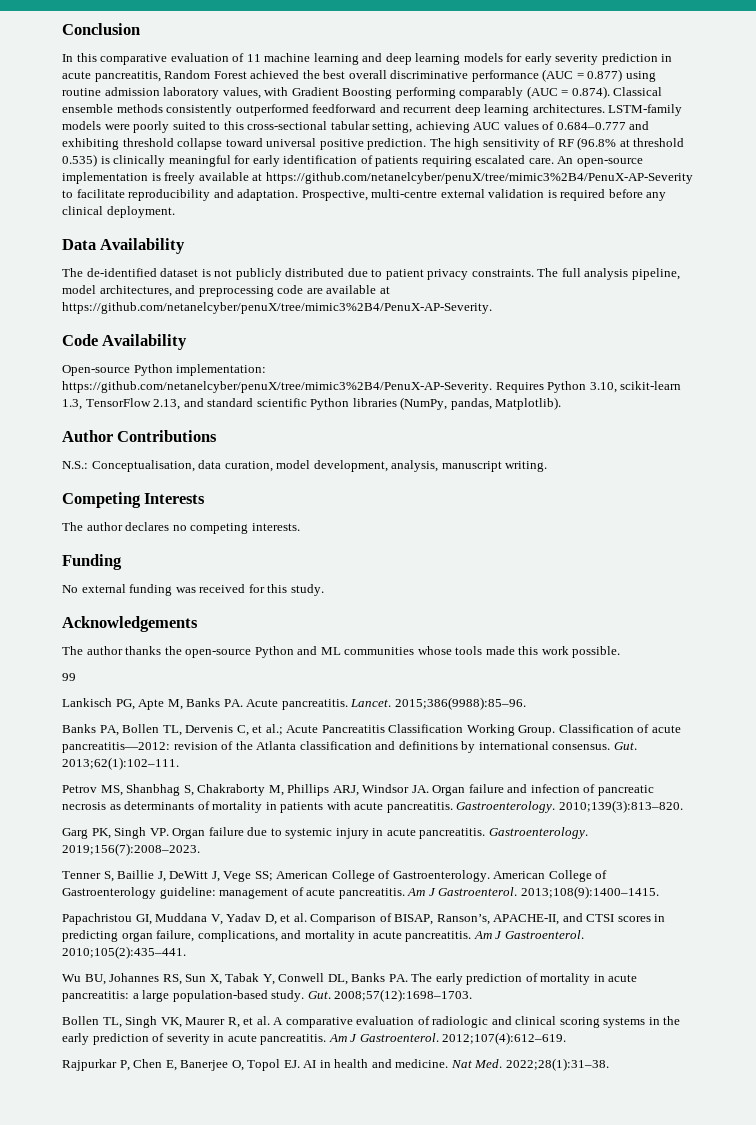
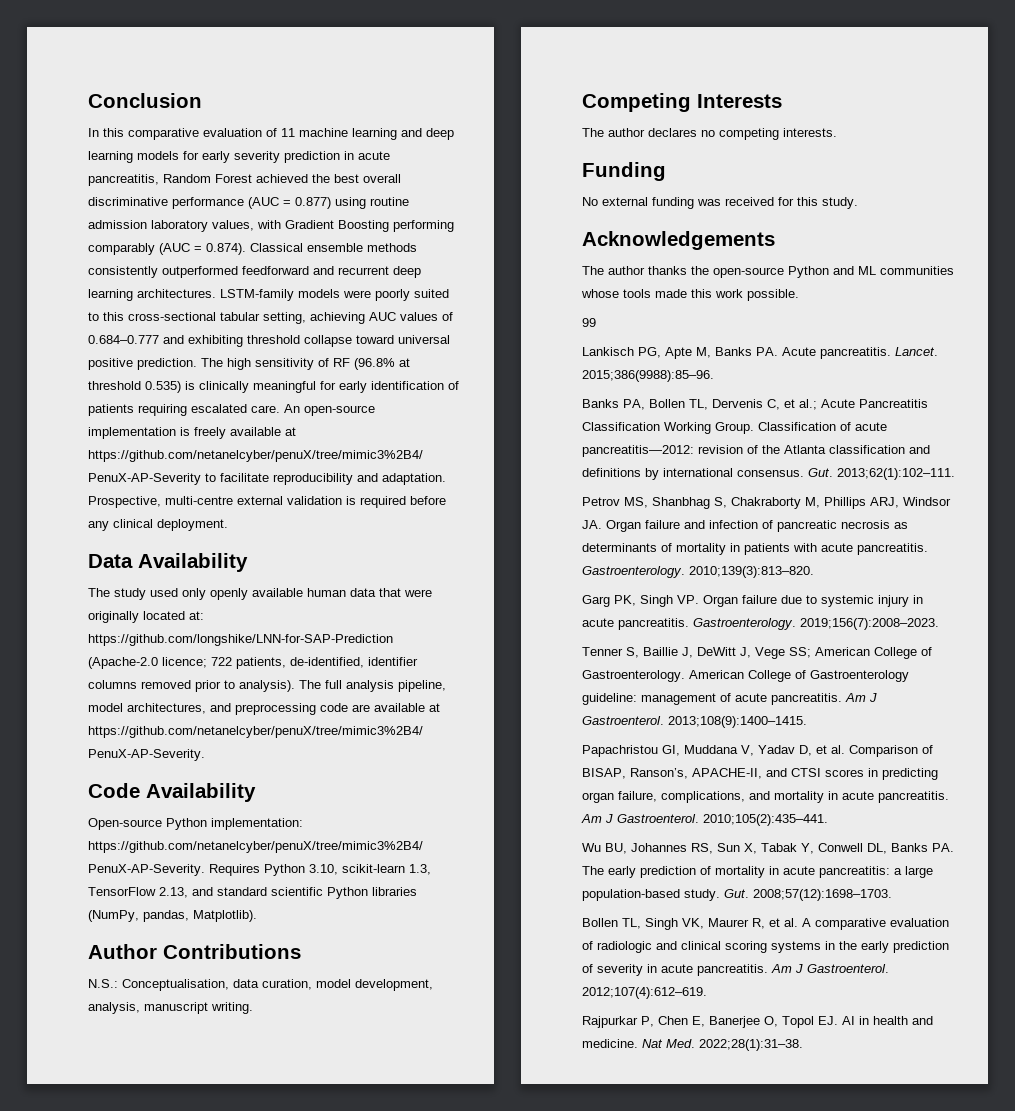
- The de-identified dataset is not publicly distributed due to patient privacy constraints.
+ The study used only openly available human data that were originally located at: https://github.com/longshike/LNN-for-SAP-Prediction (Apache-2.0 licence; 722 patients, de-identified, identifier columns removed prior to analysis).

